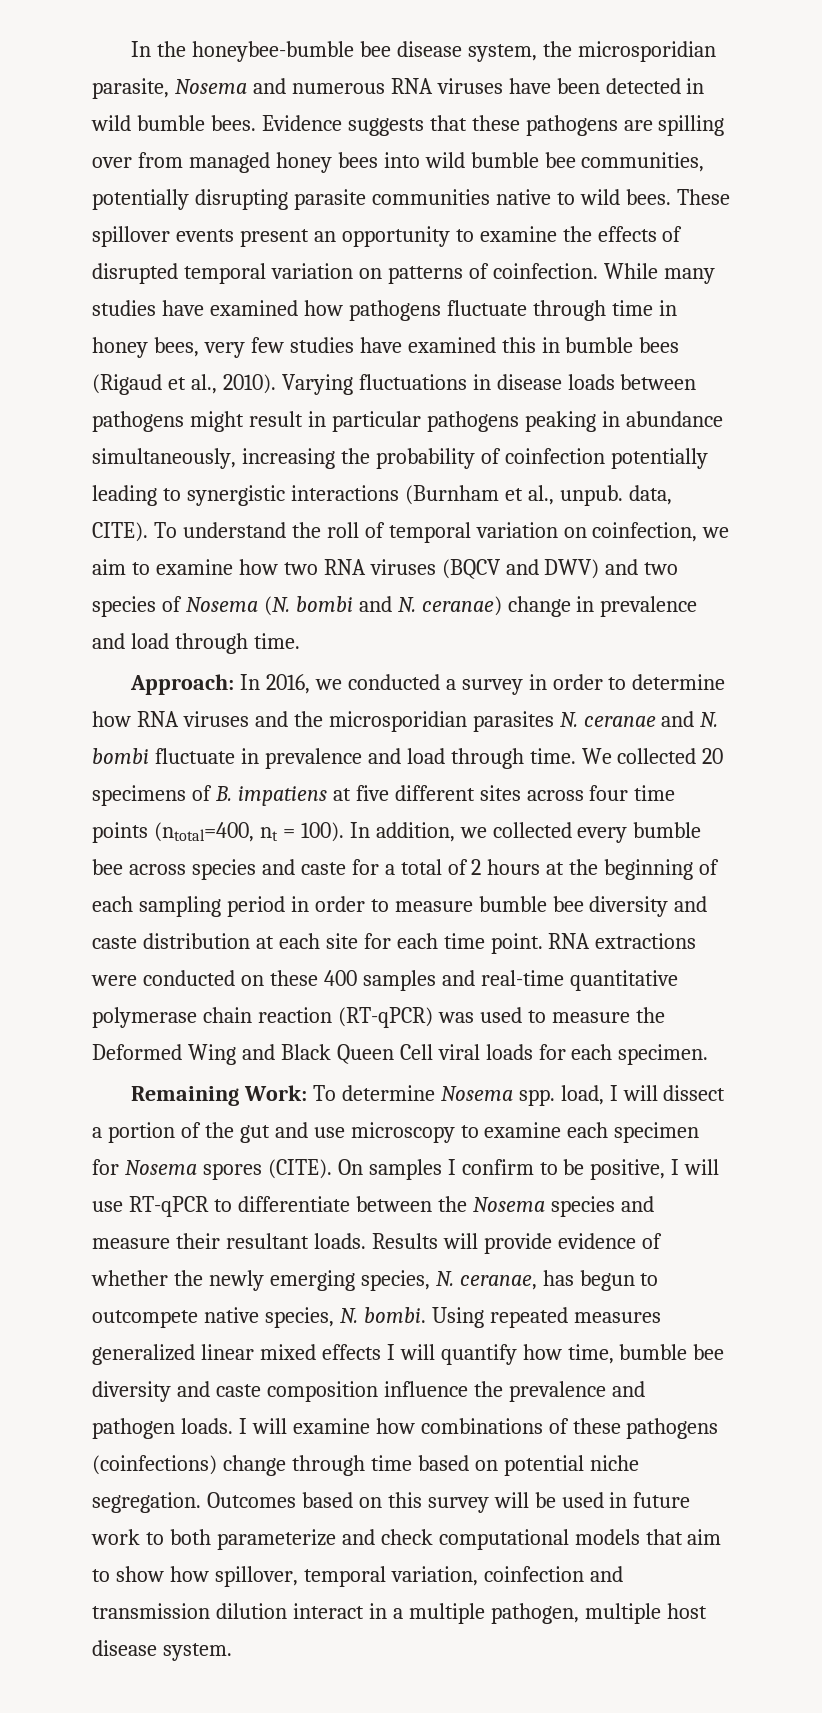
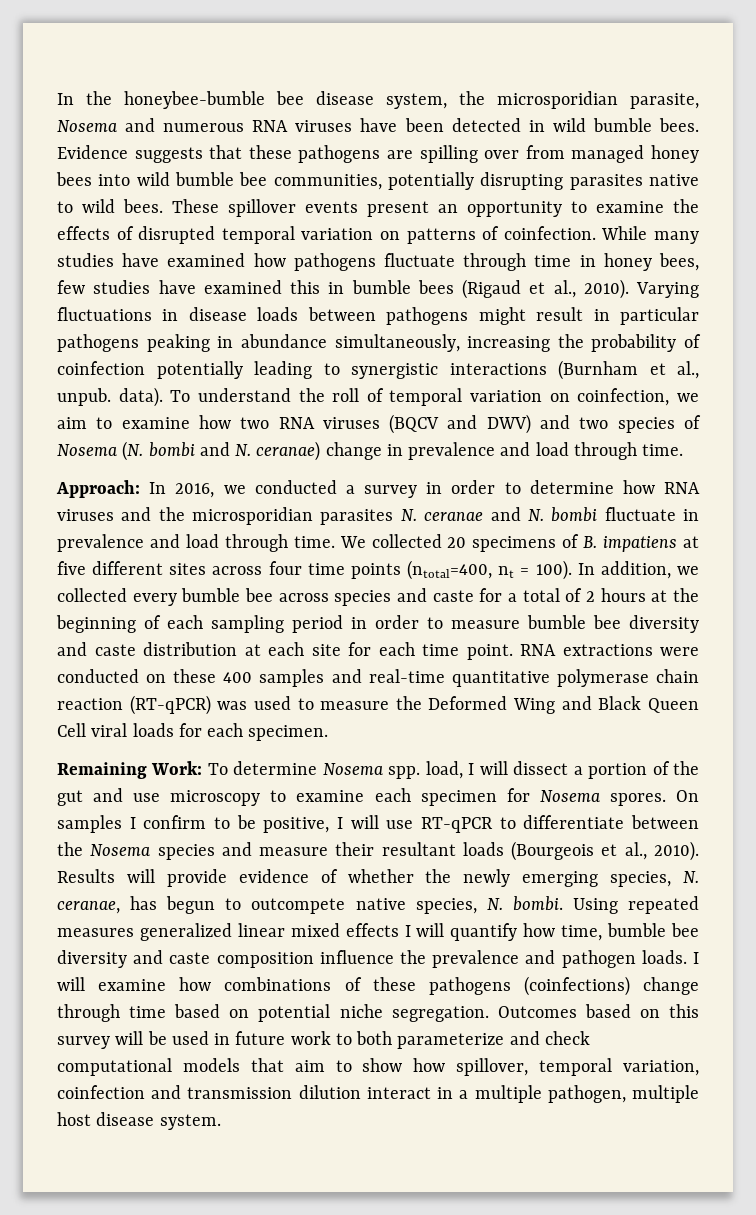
- Evidence suggests that these pathogens are spilling over from managed honey bees into wild bumble bee communities, potentially disrupting parasite communities native to wild bees.
+ Evidence suggests that these pathogens are spilling over from managed honey bees into wild bumble bee communities, potentially disrupting parasites native to wild bees.
- While many studies have examined how pathogens fluctuate through time in honey bees, very few studies have examined this in bumble bees (Rigaud et al., 2010).
+ While many studies have examined how pathogens fluctuate through time in honey bees, few studies have examined this in bumble bees (Rigaud et al., 2010).
- Varying fluctuations in disease loads between pathogens might result in particular pathogens peaking in abundance simultaneously, increasing the probability of coinfection potentially leading to synergistic interactions (Burnham et al., unpub. data, CITE).
+ Varying fluctuations in disease loads between pathogens might result in particular pathogens peaking in abundance simultaneously, increasing the probability of coinfection potentially leading to synergistic interactions (Burnham et al., unpub. data).
- Remaining Work: To determine Nosema spp. load, I will dissect a portion of the gut and use microscopy to examine each specimen for Nosema spores (CITE).
+ Remaining Work: To determine Nosema spp. load, I will dissect a portion of the gut and use microscopy to examine each specimen for Nosema spores.
- On samples I confirm to be positive, I will use RT-qPCR to differentiate between the Nosema species and measure their resultant loads.
+ On samples I confirm to be positive, I will use RT-qPCR to differentiate between the Nosema species and measure their resultant loads (Bourgeois et al., 2010).

